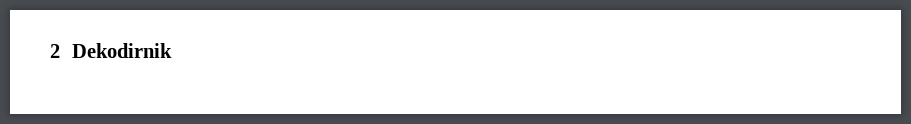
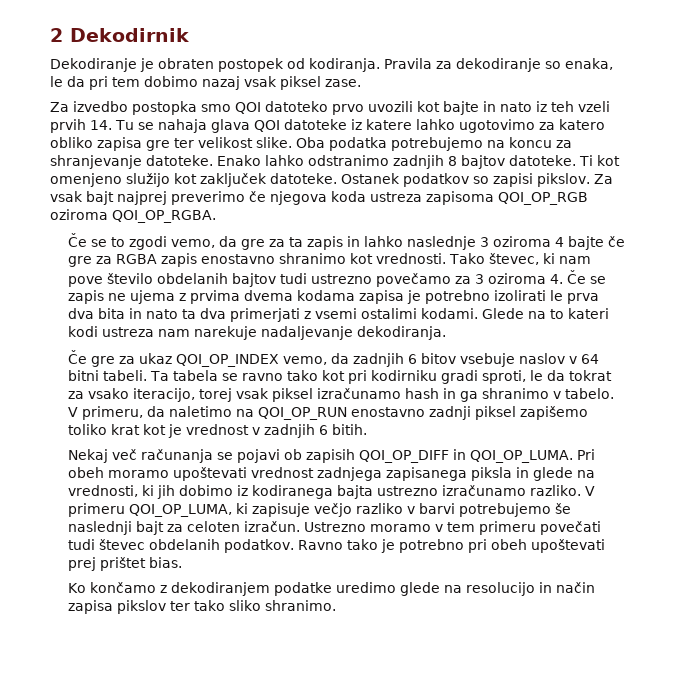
+ Dekodiranje je obraten postopek od kodiranja. Pravila za dekodiranje so enaka, le da pri tem dobimo nazaj vsak piksel zase.
+ Za izvedbo postopka smo QOI datoteko prvo uvozili kot bajte in nato iz teh vzeli prvih 14. Tu se nahaja glava QOI datoteke iz katere lahko ugotovimo za katero obliko zapisa gre ter velikost slike. Oba podatka potrebujemo na koncu za shranjevanje datoteke. Enako lahko odstranimo zadnjih 8 bajtov datoteke. Ti kot omenjeno služijo kot zaključek datoteke. Ostanek podatkov so zapisi pikslov. Za vsak bajt najprej preverimo če njegova koda ustreza zapisoma QOI_OP_RGB oziroma QOI_OP_RGBA.
+ Če se to zgodi vemo, da gre za ta zapis in lahko naslednje 3 oziroma 4 bajte če gre za RGBA zapis enostavno shranimo kot vrednosti. Tako števec, ki nam pove število obdelanih bajtov tudi ustrezno povečamo za 3 oziroma 4. Če se zapis ne ujema z prvima dvema kodama zapisa je potrebno izolirati le prva dva bita in nato ta dva primerjati z vsemi ostalimi kodami. Glede na to kateri kodi ustreza nam narekuje nadaljevanje dekodiranja.
+ Če gre za ukaz QOI_OP_INDEX vemo, da zadnjih 6 bitov vsebuje naslov v 64 bitni tabeli. Ta tabela se ravno tako kot pri kodirniku gradi sproti, le da tokrat za vsako iteracijo, torej vsak piksel izračunamo hash in ga shranimo v tabelo. V primeru, da naletimo na QOI_OP_RUN enostavno zadnji piksel zapišemo toliko krat kot je vrednost v zadnjih 6 bitih.
+ Nekaj več računanja se pojavi ob zapisih QOI_OP_DIFF in QOI_OP_LUMA. Pri obeh moramo upoštevati vrednost zadnjega zapisanega piksla in glede na vrednosti, ki jih dobimo iz kodiranega bajta ustrezno izračunamo razliko. V primeru QOI_OP_LUMA, ki zapisuje večjo razliko v barvi potrebujemo še naslednji bajt za celoten izračun. Ustrezno moramo v tem primeru povečati tudi števec obdelanih podatkov. Ravno tako je potrebno pri obeh upoštevati prej prištet bias.
+ Ko končamo z dekodiranjem podatke uredimo glede na resolucijo in način zapisa pikslov ter tako sliko shranimo.

